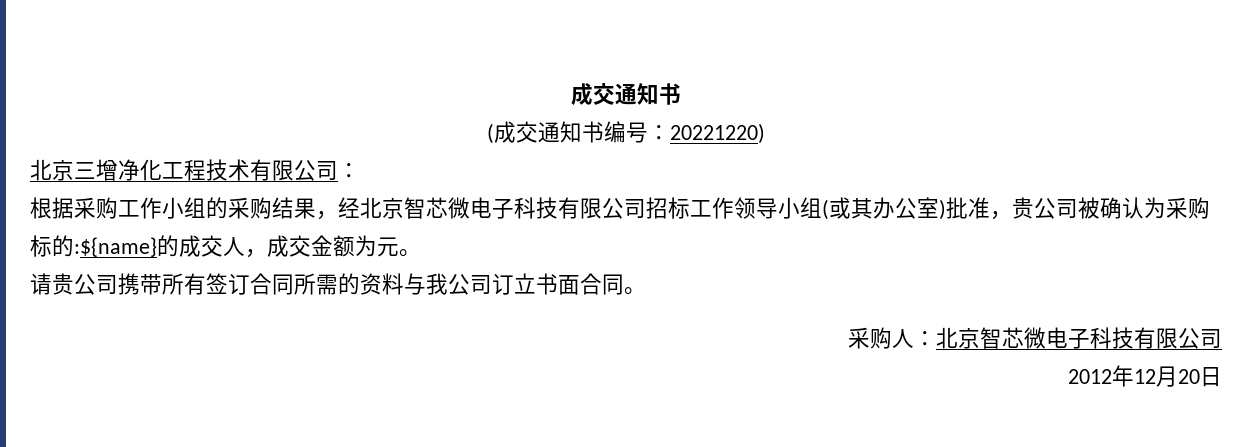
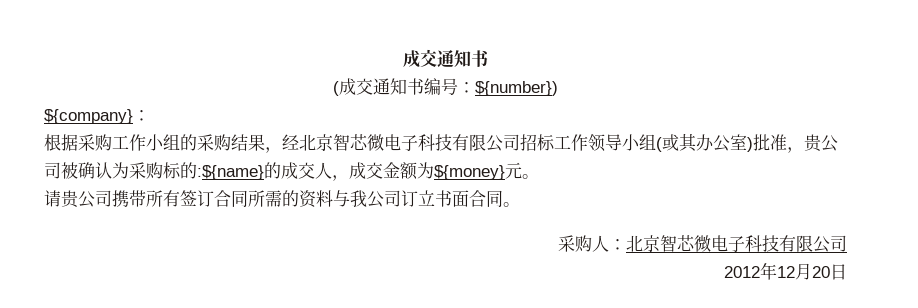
- (成交通知书编号：20221220)
- 北京三增净化工程技术有限公司：
+ (成交通知书编号：${number})
+ ${company}：
- 根据采购工作小组的采购结果，经北京智芯微电子科技有限公司招标工作领导小组(或其办公室)批准，贵公司被确认为采购标的:${name}的成交人，成交金额为元。
+ 根据采购工作小组的采购结果，经北京智芯微电子科技有限公司招标工作领导小组(或其办公室)批准，贵公司被确认为采购标的:${name}的成交人，成交金额为${money}元。

